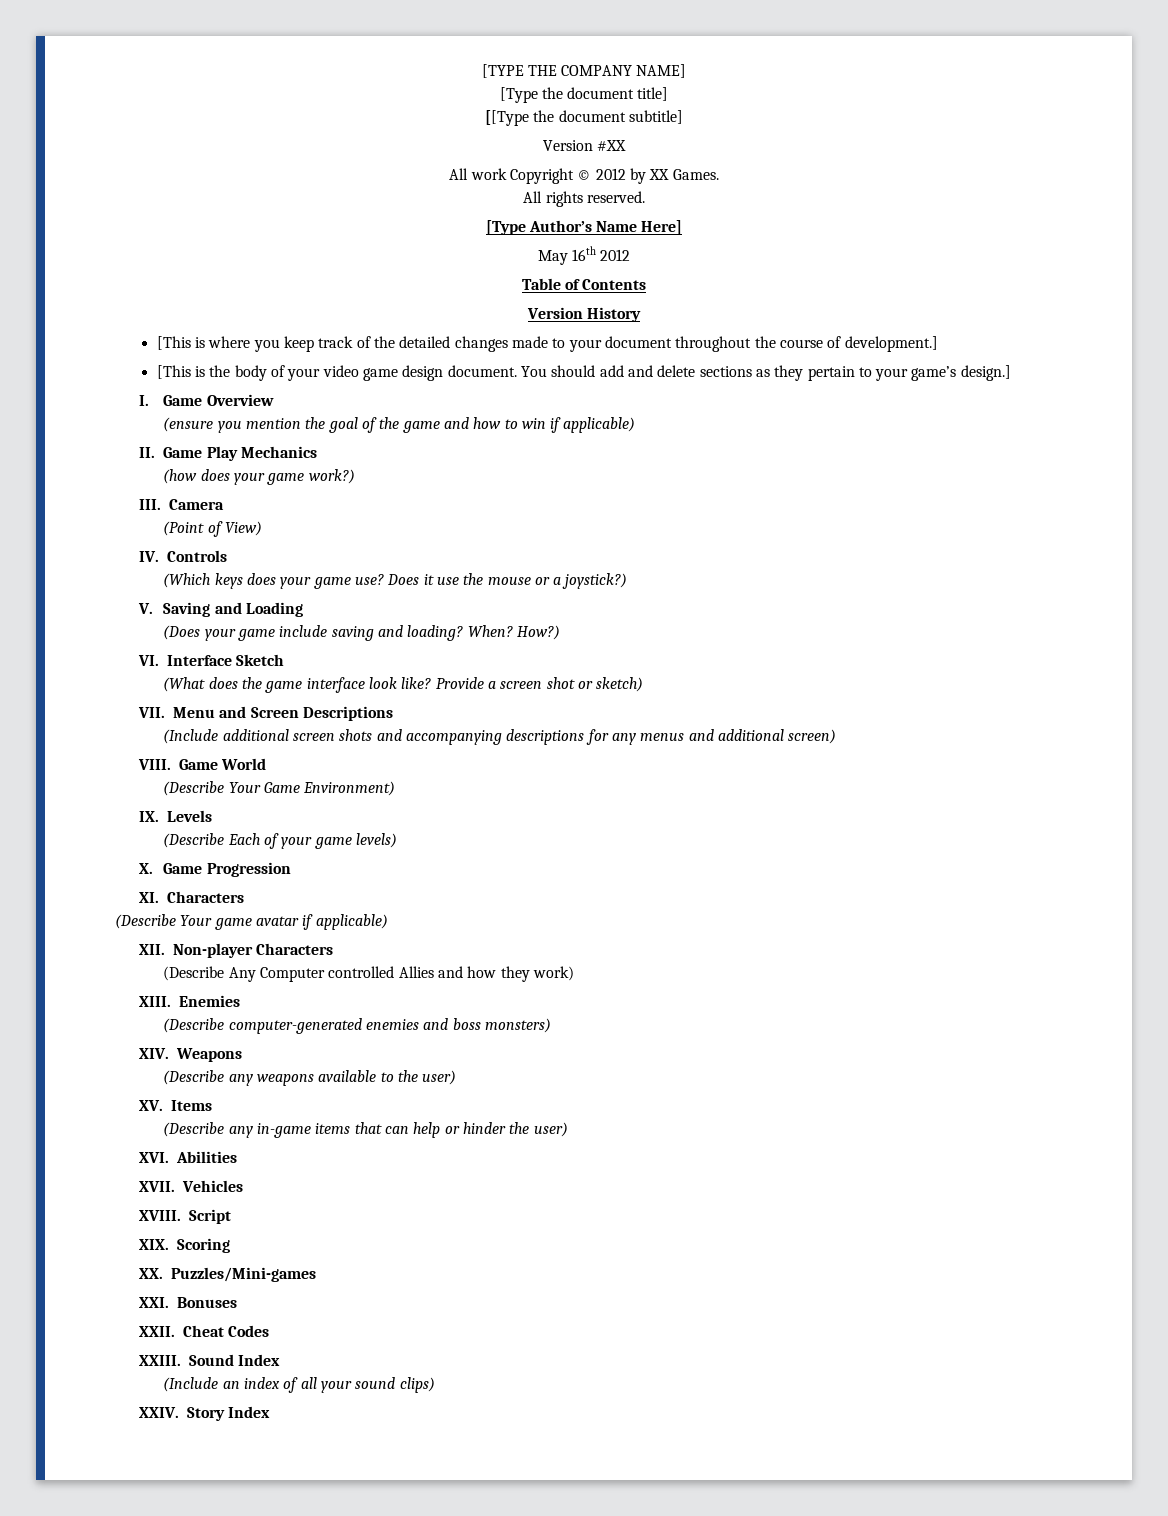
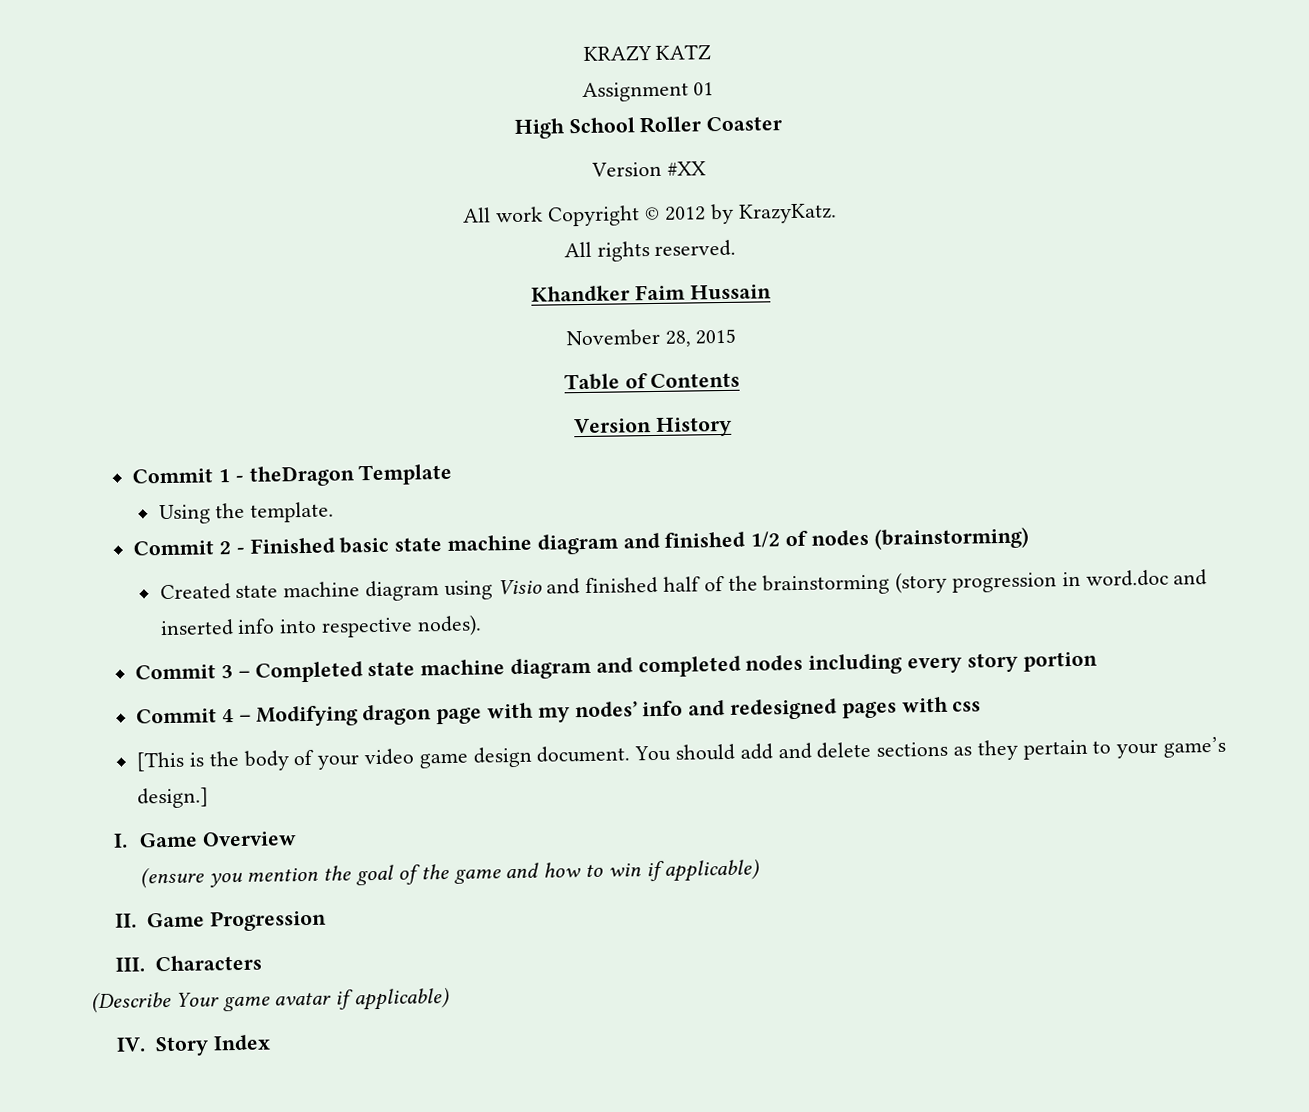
- [TYPE THE COMPANY NAME]
- [Type the document title]
- [[Type the document subtitle]
+ KRAZY KATZ
+ Assignment 01
+ High School Roller Coaster
- All work Copyright © 2012 by XX Games.
+ All work Copyright © 2012 by KrazyKatz.
- [Type Author’s Name Here]
- May 16th 2012
+ Khandker Faim Hussain
+ November 28, 2015
- [This is where you keep track of the detailed changes made to your document throughout the course of development.]
+ Commit 1 - theDragon Template
+ Using the template.
+ Commit 2 - Finished basic state machine diagram and finished 1/2 of nodes (brainstorming)
+ Created state machine diagram using Visio and finished half of the brainstorming (story progression in word.doc and inserted info into respective nodes).
+ Commit 3 – Completed state machine diagram and completed nodes including every story portion
+ Commit 4 – Modifying dragon page with my nodes’ info and redesigned pages with css
- II. Game Play Mechanics
- (how does your game work?)
- III. Camera
- (Point of View)
- IV. Controls
- (Which keys does your game use? Does it use the mouse or a joystick?)
- V. Saving and Loading
- (Does your game include saving and loading? When? How?)
- VI. Interface Sketch
- (What does the game interface look like? Provide a screen shot or sketch)
- VII. Menu and Screen Descriptions
- (Include additional screen shots and accompanying descriptions for any menus and additional screen)
- VIII. Game World
- (Describe Your Game Environment)
- IX. Levels
- (Describe Each of your game levels)
- X. Game Progression
+ II. Game Progression
- XI. Characters
+ III. Characters
- XII. Non-player Characters
- (Describe Any Computer controlled Allies and how they work)
- XIII. Enemies
- (Describe computer-generated enemies and boss monsters)
- XIV. Weapons
- (Describe any weapons available to the user)
- XV. Items
- (Describe any in-game items that can help or hinder the user)
- XVI. Abilities
- XVII. Vehicles
- XVIII. Script
- XIX. Scoring
- XX. Puzzles/Mini-games
- XXI. Bonuses
- XXII. Cheat Codes
- XXIII. Sound Index
- (Include an index of all your sound clips)
- XXIV. Story Index
+ IV. Story Index

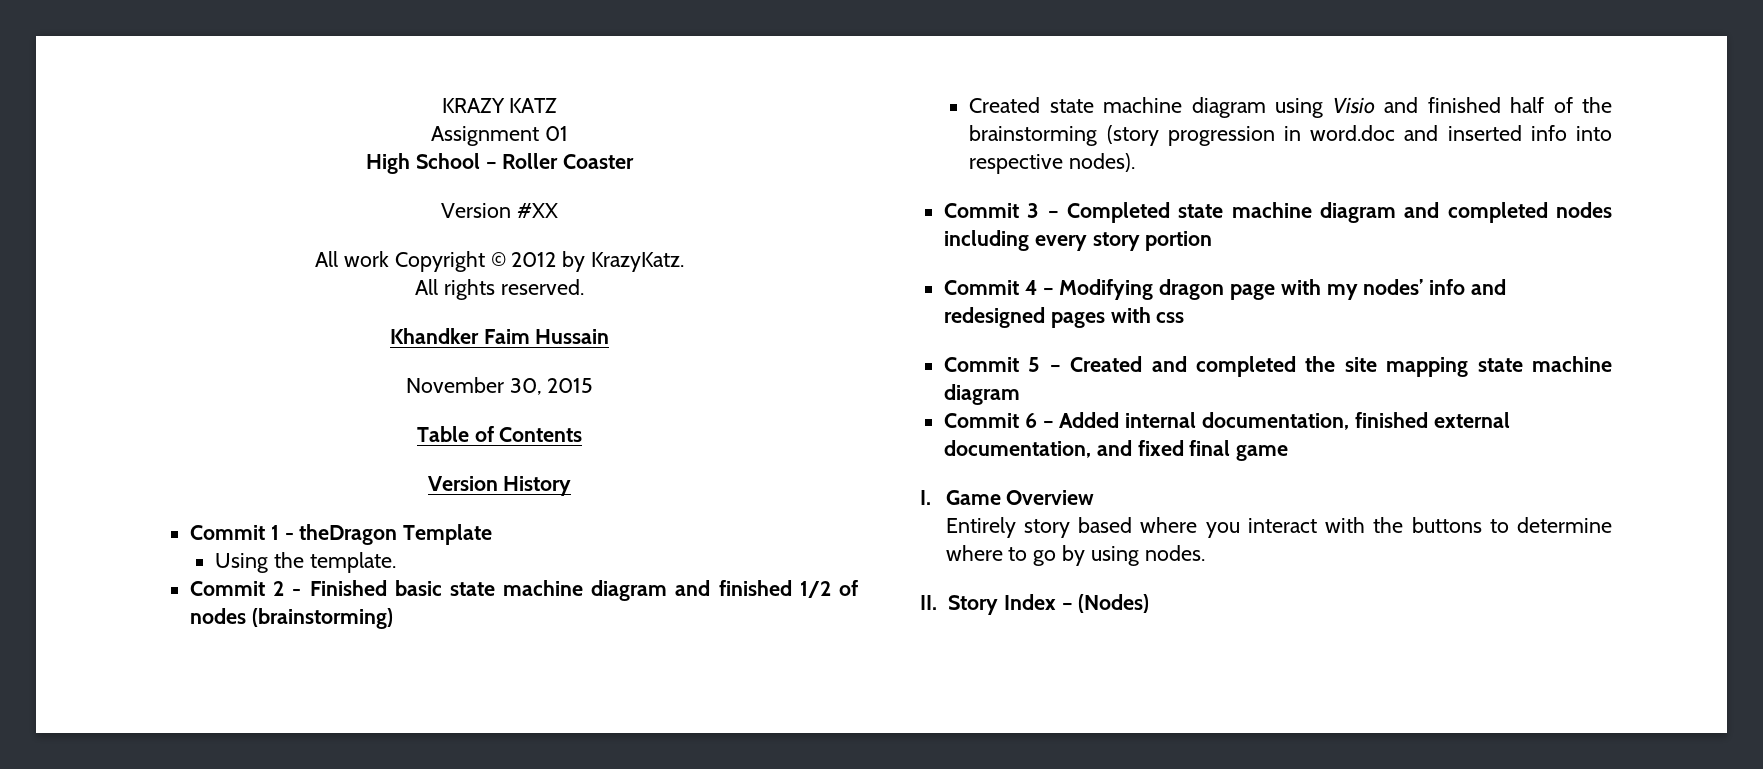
- High School Roller Coaster
+ High School – Roller Coaster
- November 28, 2015
+ November 30, 2015
- [This is the body of your video game design document. You should add and delete sections as they pertain to your game’s design.]
+ Commit 5 – Created and completed the site mapping state machine diagram
+ Commit 6 – Added internal documentation, finished external documentation, and fixed final game
  I. Game Overview
- (ensure you mention the goal of the game and how to win if applicable)
- II. Game Progression
- III. Characters
- (Describe Your game avatar if applicable)
- IV. Story Index
+ Entirely story based where you interact with the buttons to determine where to go by using nodes.
+ II. Story Index – (Nodes)

